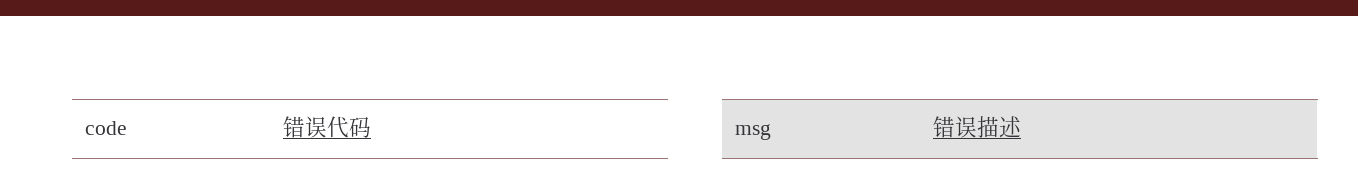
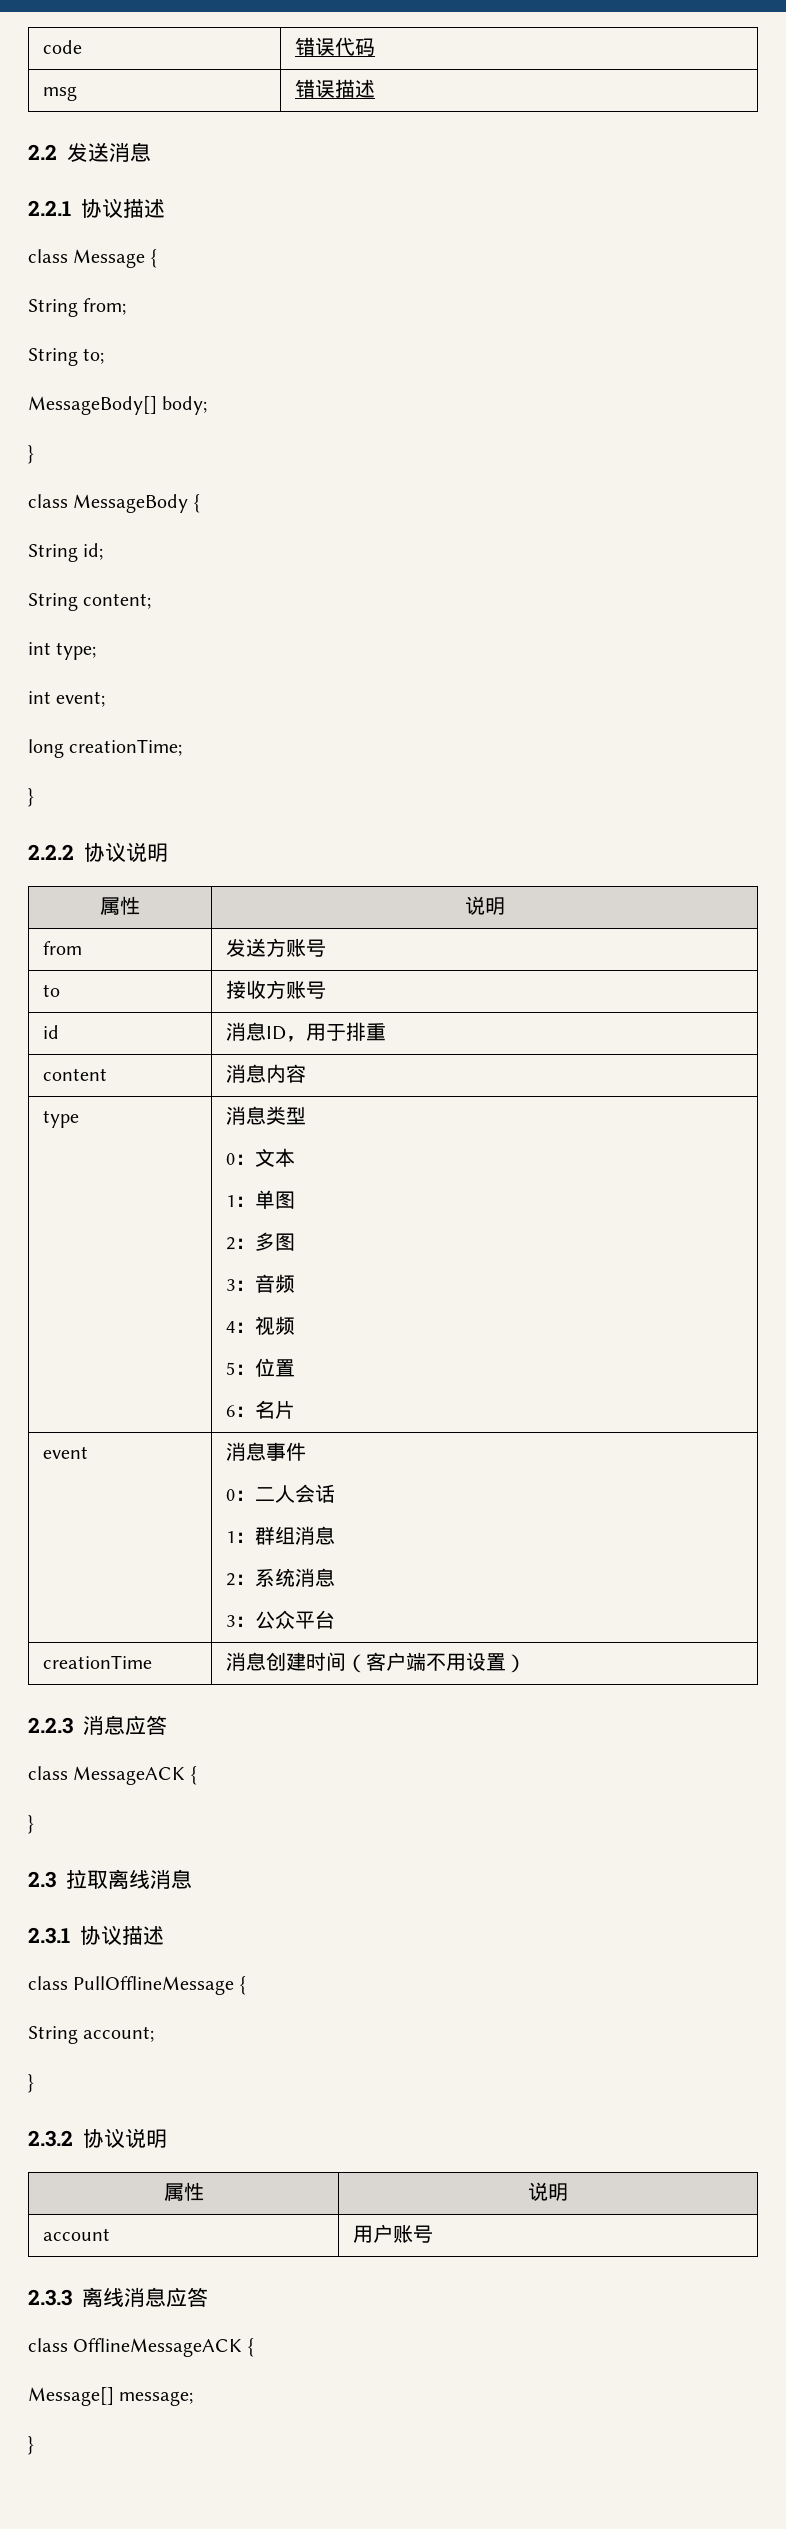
+ 2.2发送消息
+ 2.2.1协议描述
+ class Message {
+ String from;
+ String to;
+ MessageBody[] body;
+ }
+ class MessageBody {
+ String id;
+ String content;
+ int type;
+ int event;
+ long creationTime;
+ }
+ 2.2.2协议说明
+ 属性 | 说明
+ from | 发送方账号
+ to | 接收方账号
+ id | 消息ID，用于排重
+ content | 消息内容
+ type | 消息类型
+ 0：文本
+ 1：单图
+ 2：多图
+ 3：音频
+ 4：视频
+ 5：位置
+ 6：名片
+ event | 消息事件
+ 0：二人会话
+ 1：群组消息
+ 2：系统消息
+ 3：公众平台
+ creationTime | 消息创建时间（客户端不用设置）
+ 2.2.3消息应答
+ class MessageACK {
+ }
+ 2.3拉取离线消息
+ 2.3.1协议描述
+ class PullOfflineMessage {
+ String account;
+ }
+ 2.3.2协议说明
+ 属性 | 说明
+ account | 用户账号
+ 2.3.3离线消息应答
+ class OfflineMessageACK {
+ Message[] message;
+ }

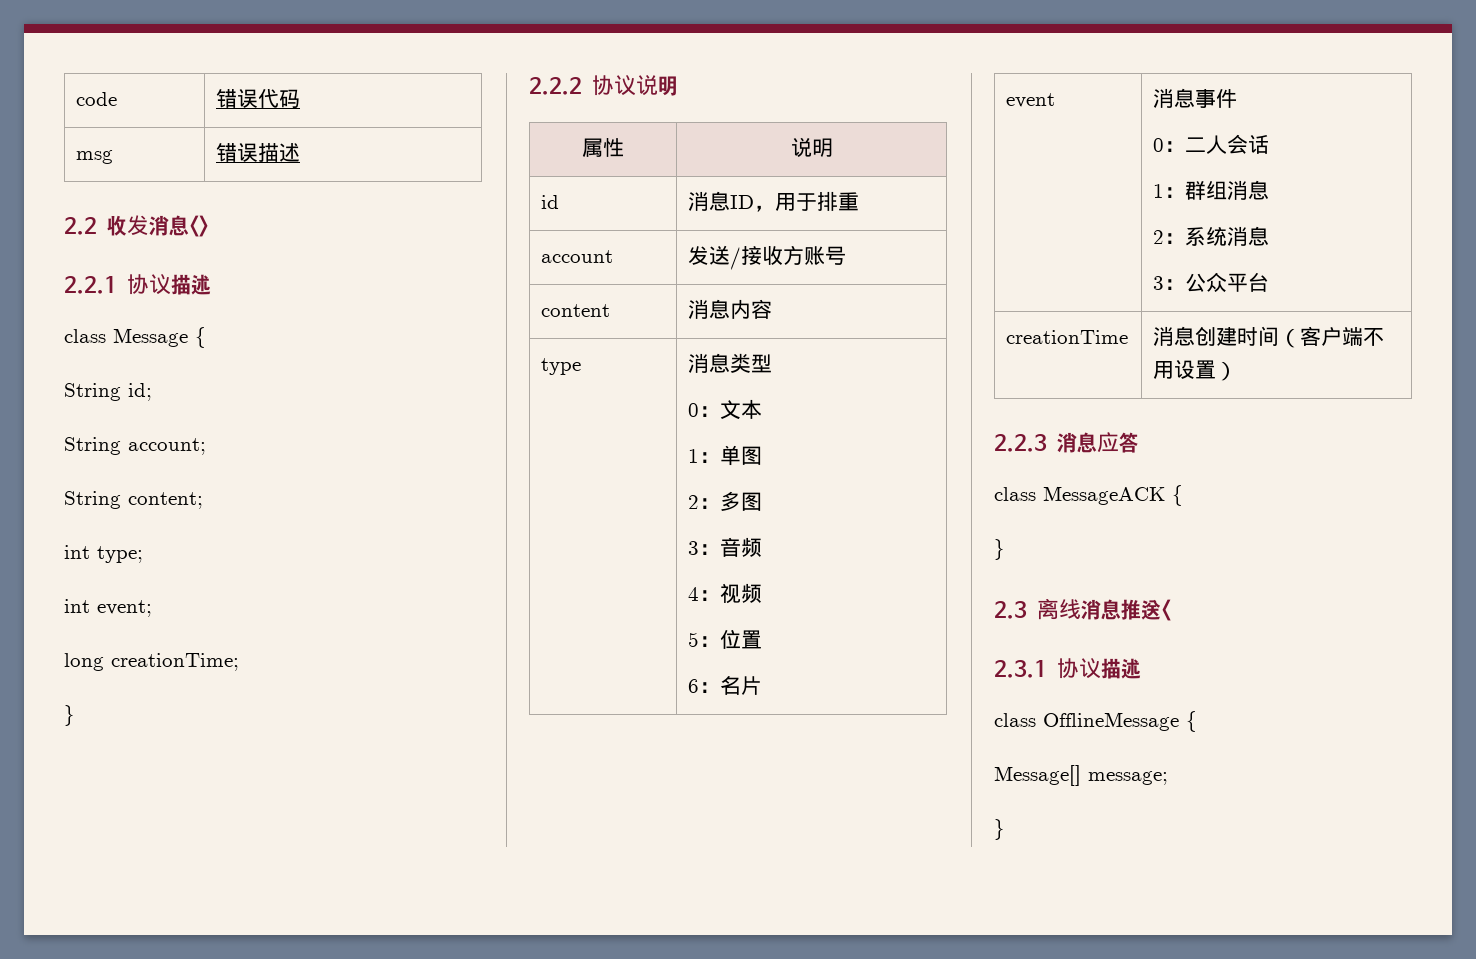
- 2.2发送消息
+ 2.2收发消息<>
- String from;
- String to;
- MessageBody[] body;
- }
- class MessageBody {
  String id;
+ String account;
- from | 发送方账号
- to | 接收方账号
+ account | 发送/接收方账号
- 2.3拉取离线消息
+ 2.3离线消息推送<
- class PullOfflineMessage {
- String account;
- }
- 2.3.2协议说明
- 属性 | 说明
- account | 用户账号
- 2.3.3离线消息应答
- class OfflineMessageACK {
+ class OfflineMessage {

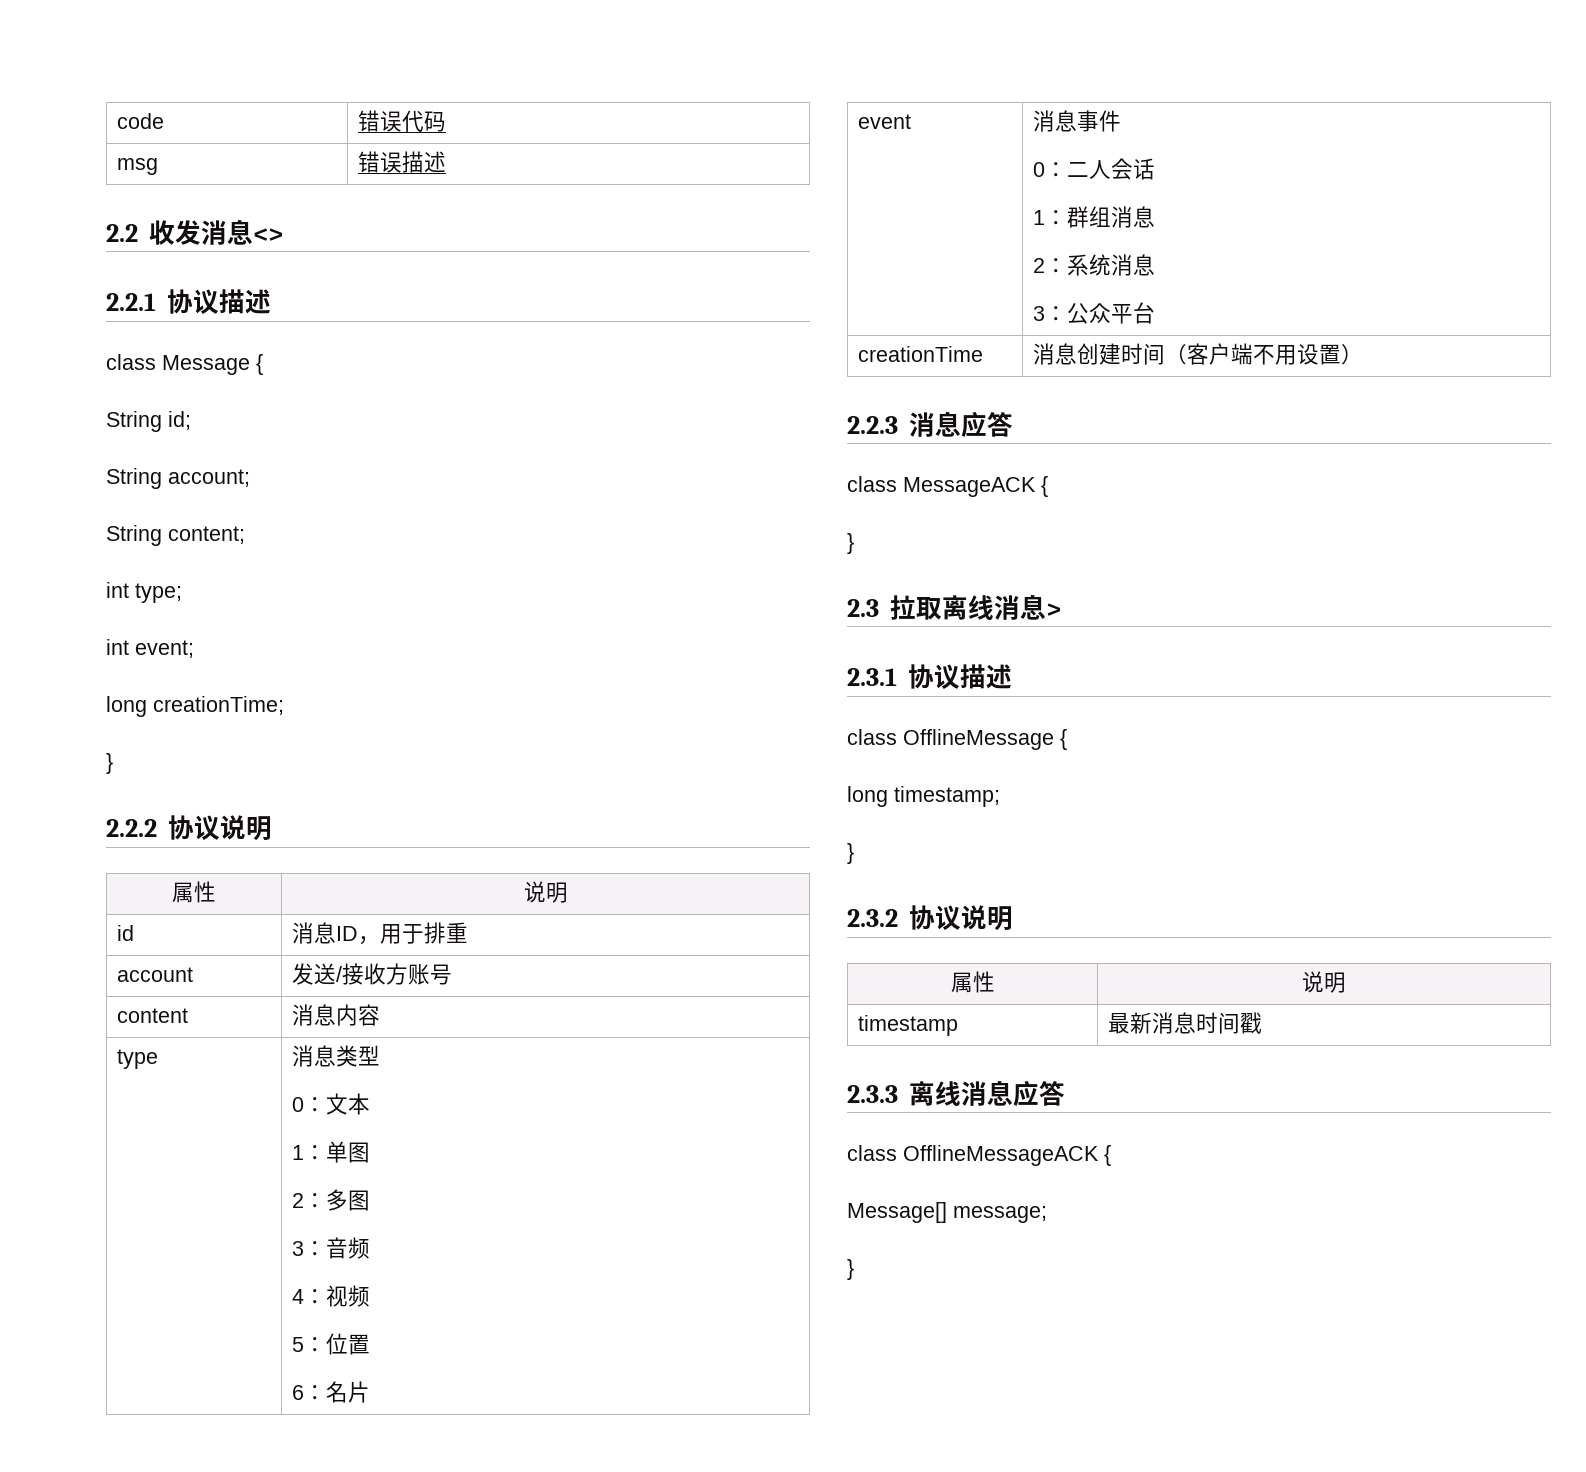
- 2.3离线消息推送<
+ 2.3拉取离线消息>
+ long timestamp;
+ }
+ 2.3.2协议说明
+ 属性 | 说明
+ timestamp | 最新消息时间戳
+ 2.3.3离线消息应答
+ class OfflineMessageACK {

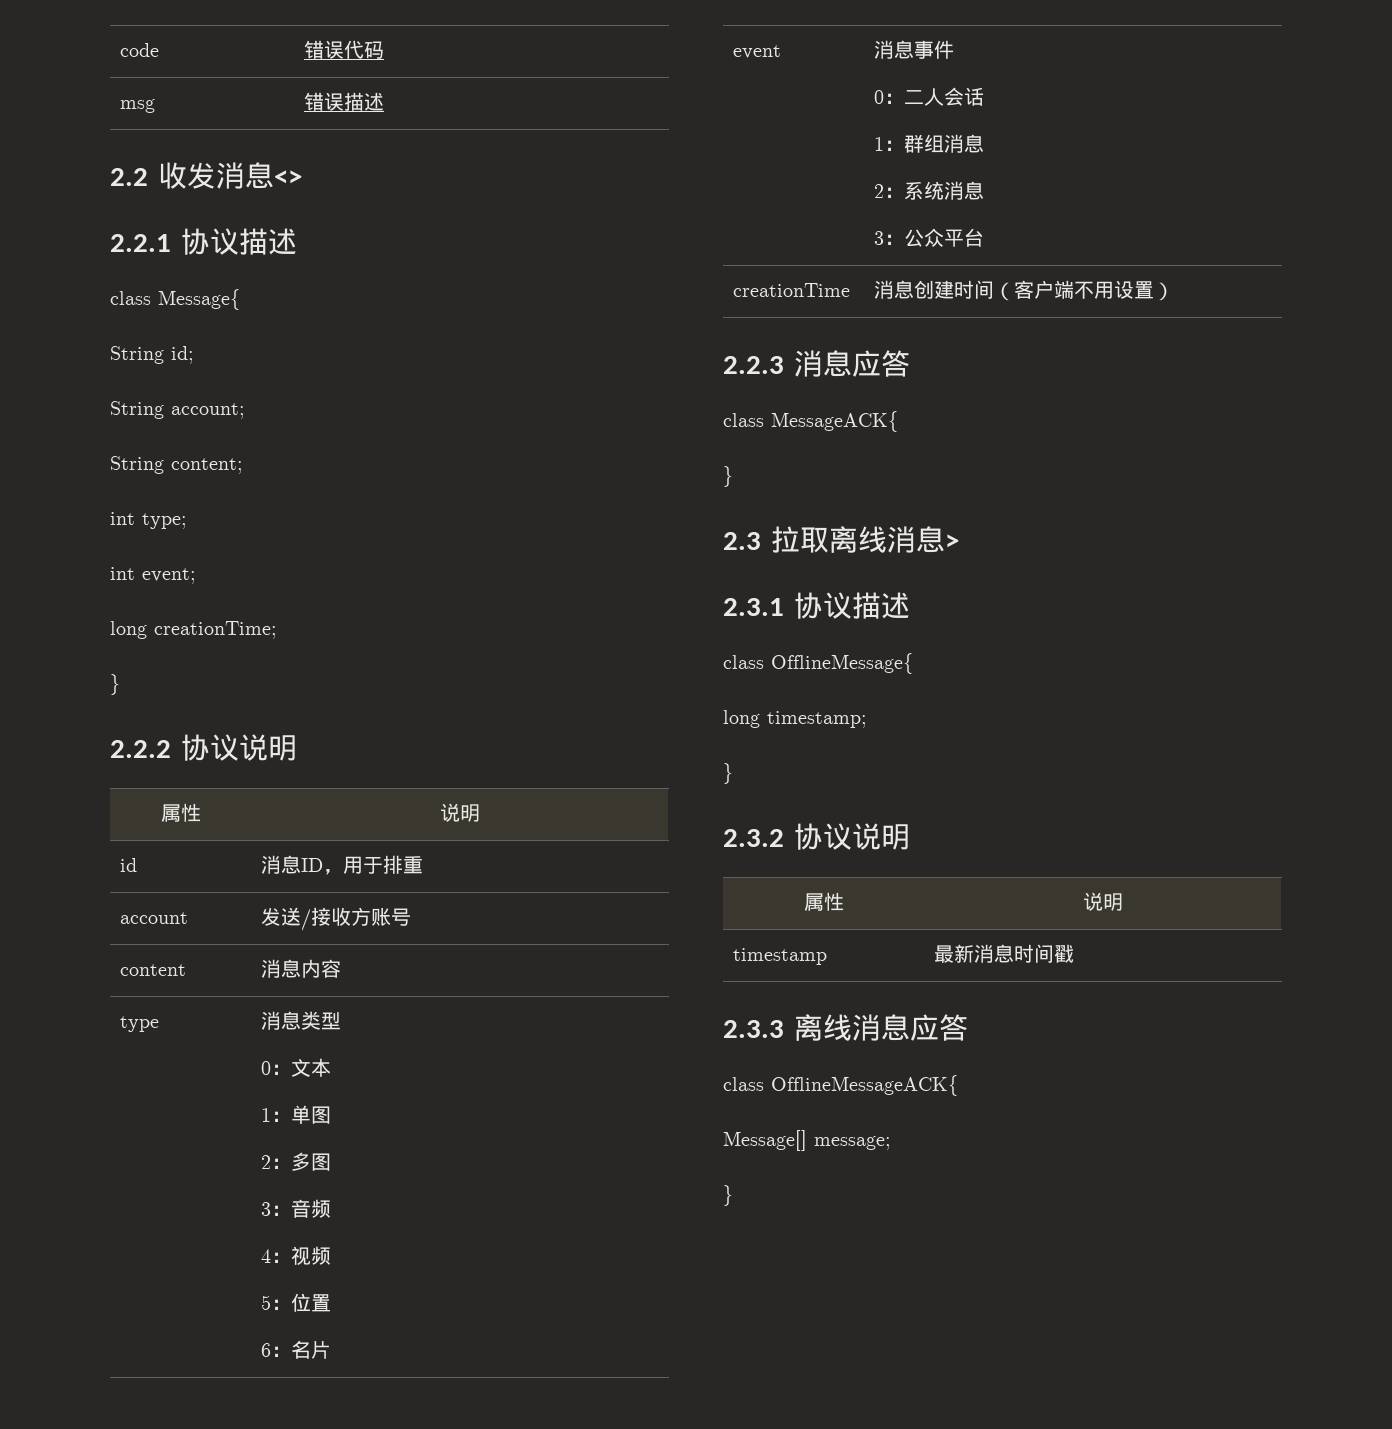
- class Message {
+ class Message{
- class MessageACK {
+ class MessageACK{
- class OfflineMessage {
+ class OfflineMessage{
- class OfflineMessageACK {
+ class OfflineMessageACK{

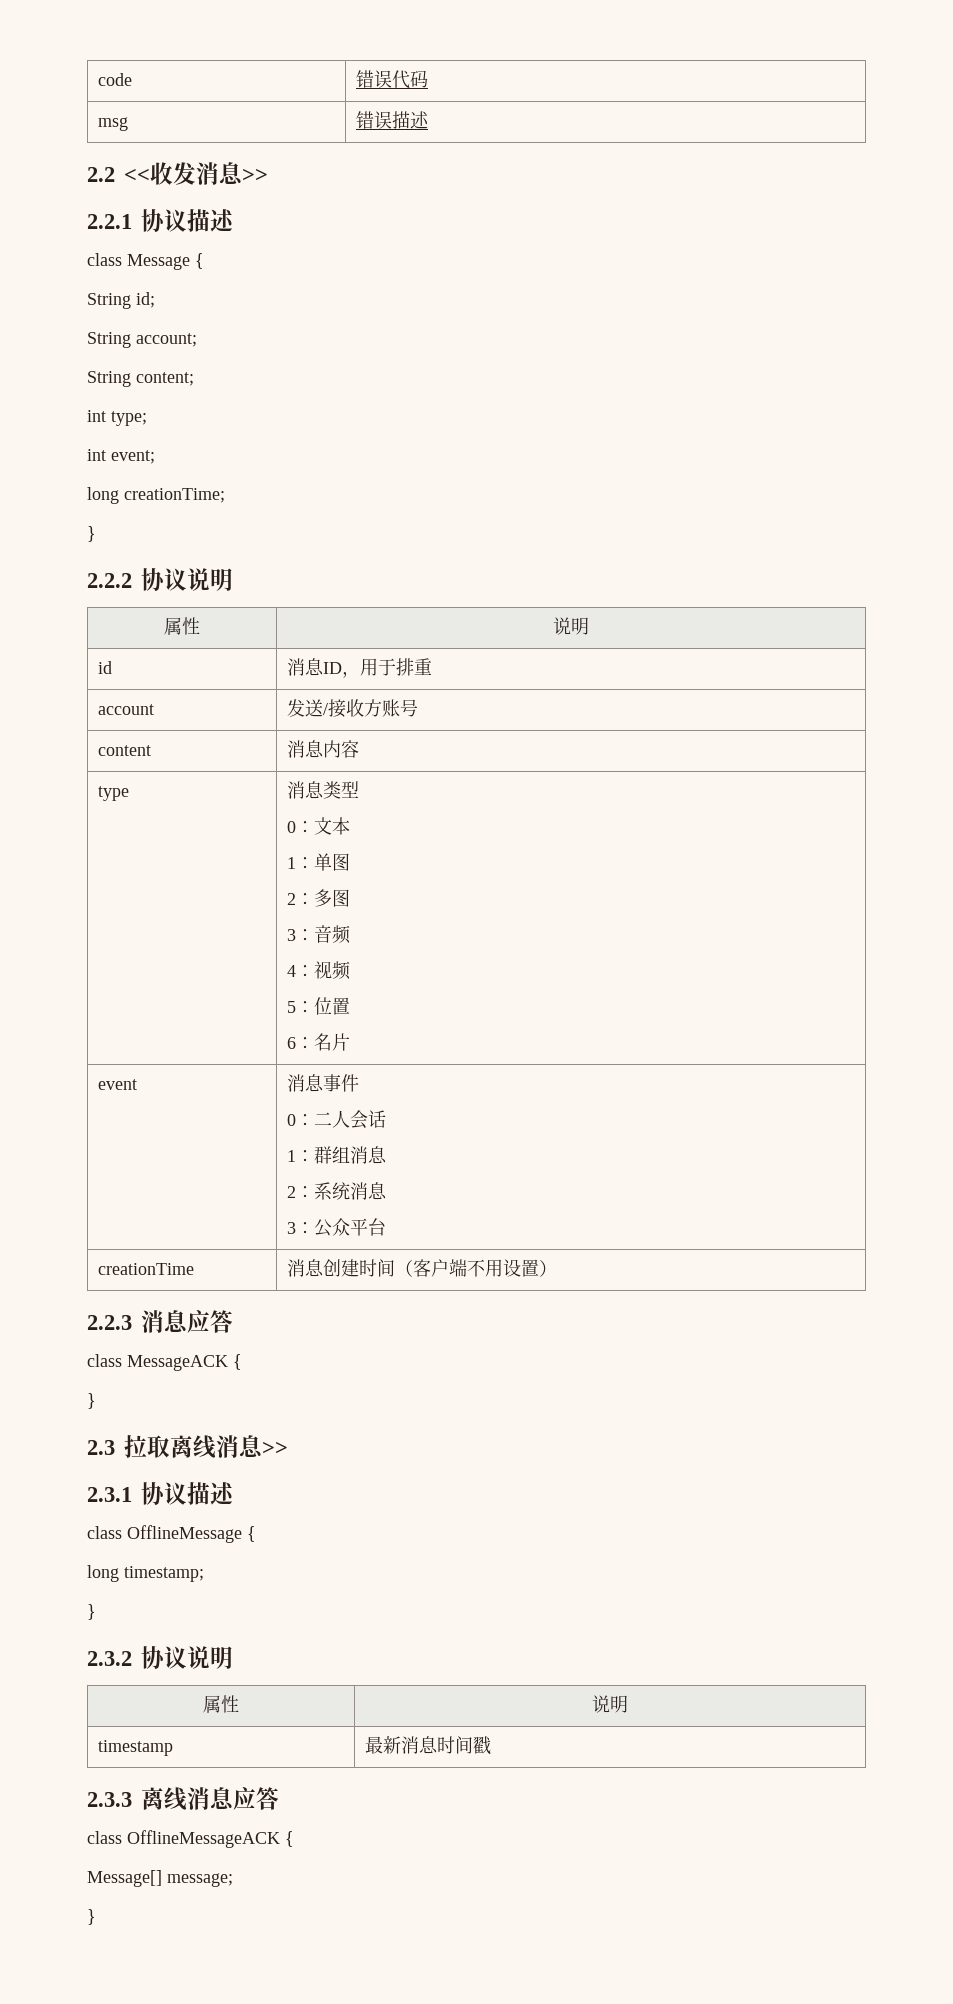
- 2.2收发消息<>
+ 2.2 <<收发消息>>
- class Message{
+ class Message {
- class MessageACK{
+ class MessageACK {
- 2.3拉取离线消息>
+ 2.3拉取离线消息>>
- class OfflineMessage{
+ class OfflineMessage {
- class OfflineMessageACK{
+ class OfflineMessageACK {

